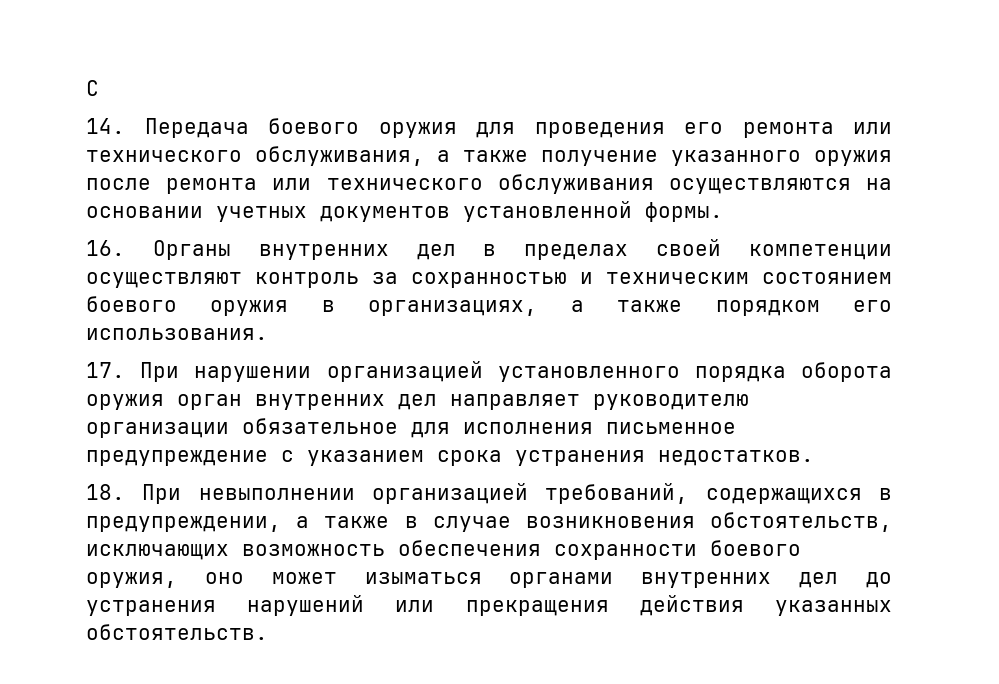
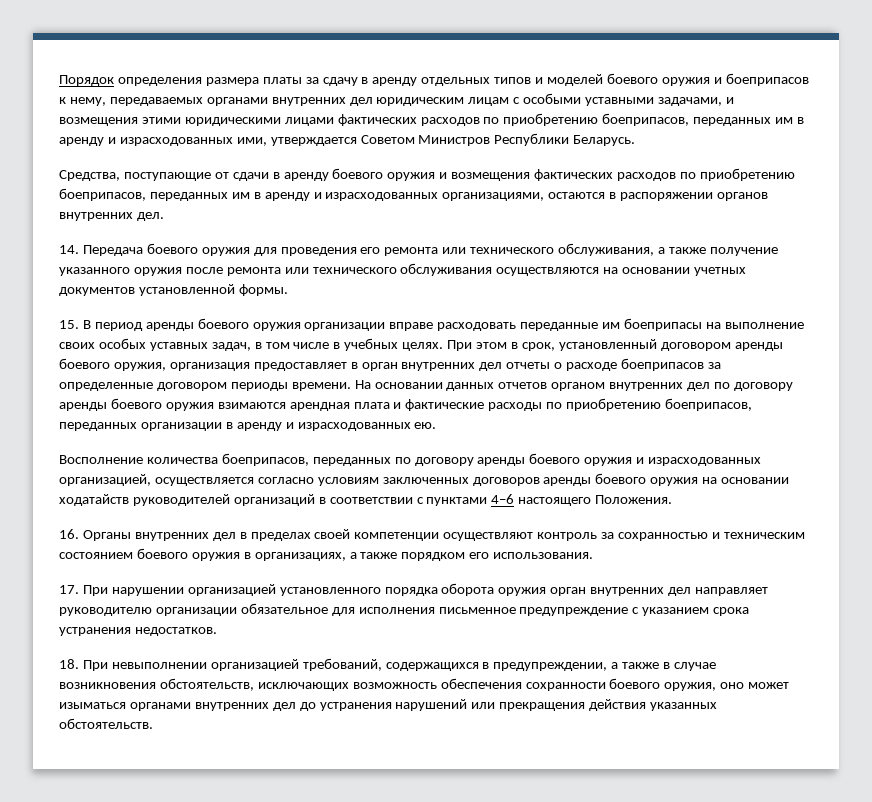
- С
+ Порядок определения размера платы за сдачу в аренду отдельных типов и моделей боевого оружия и боеприпасов к нему, передаваемых органами внутренних дел юридическим лицам с особыми уставными задачами, и возмещения этими юридическими лицами фактических расходов по приобретению боеприпасов, переданных им в аренду и израсходованных ими, утверждается Советом Министров Республики Беларусь.
+ Средства, поступающие от сдачи в аренду боевого оружия и возмещения фактических расходов по приобретению боеприпасов, переданных им в аренду и израсходованных организациями, остаются в распоряжении органов внутренних дел.
+ 15. В период аренды боевого оружия организации вправе расходовать переданные им боеприпасы на выполнение своих особых уставных задач, в том числе в учебных целях. При этом в срок, установленный договором аренды боевого оружия, организация предоставляет в орган внутренних дел отчеты о расходе боеприпасов за определенные договором периоды времени. На основании данных отчетов органом внутренних дел по договору аренды боевого оружия взимаются арендная плата и фактические расходы по приобретению боеприпасов, переданных организации в аренду и израсходованных ею.
+ Восполнение количества боеприпасов, переданных по договору аренды боевого оружия и израсходованных организацией, осуществляется согласно условиям заключенных договоров аренды боевого оружия на основании ходатайств руководителей организаций в соответствии с пунктами 4–6 настоящего Положения.

